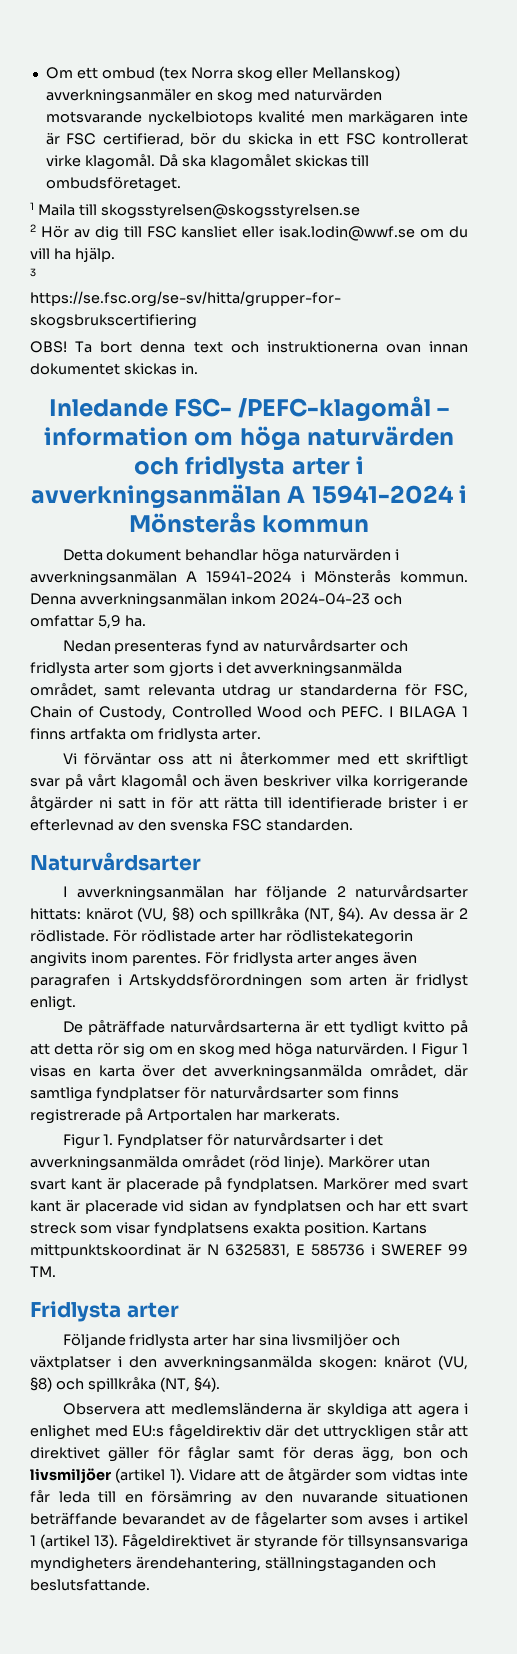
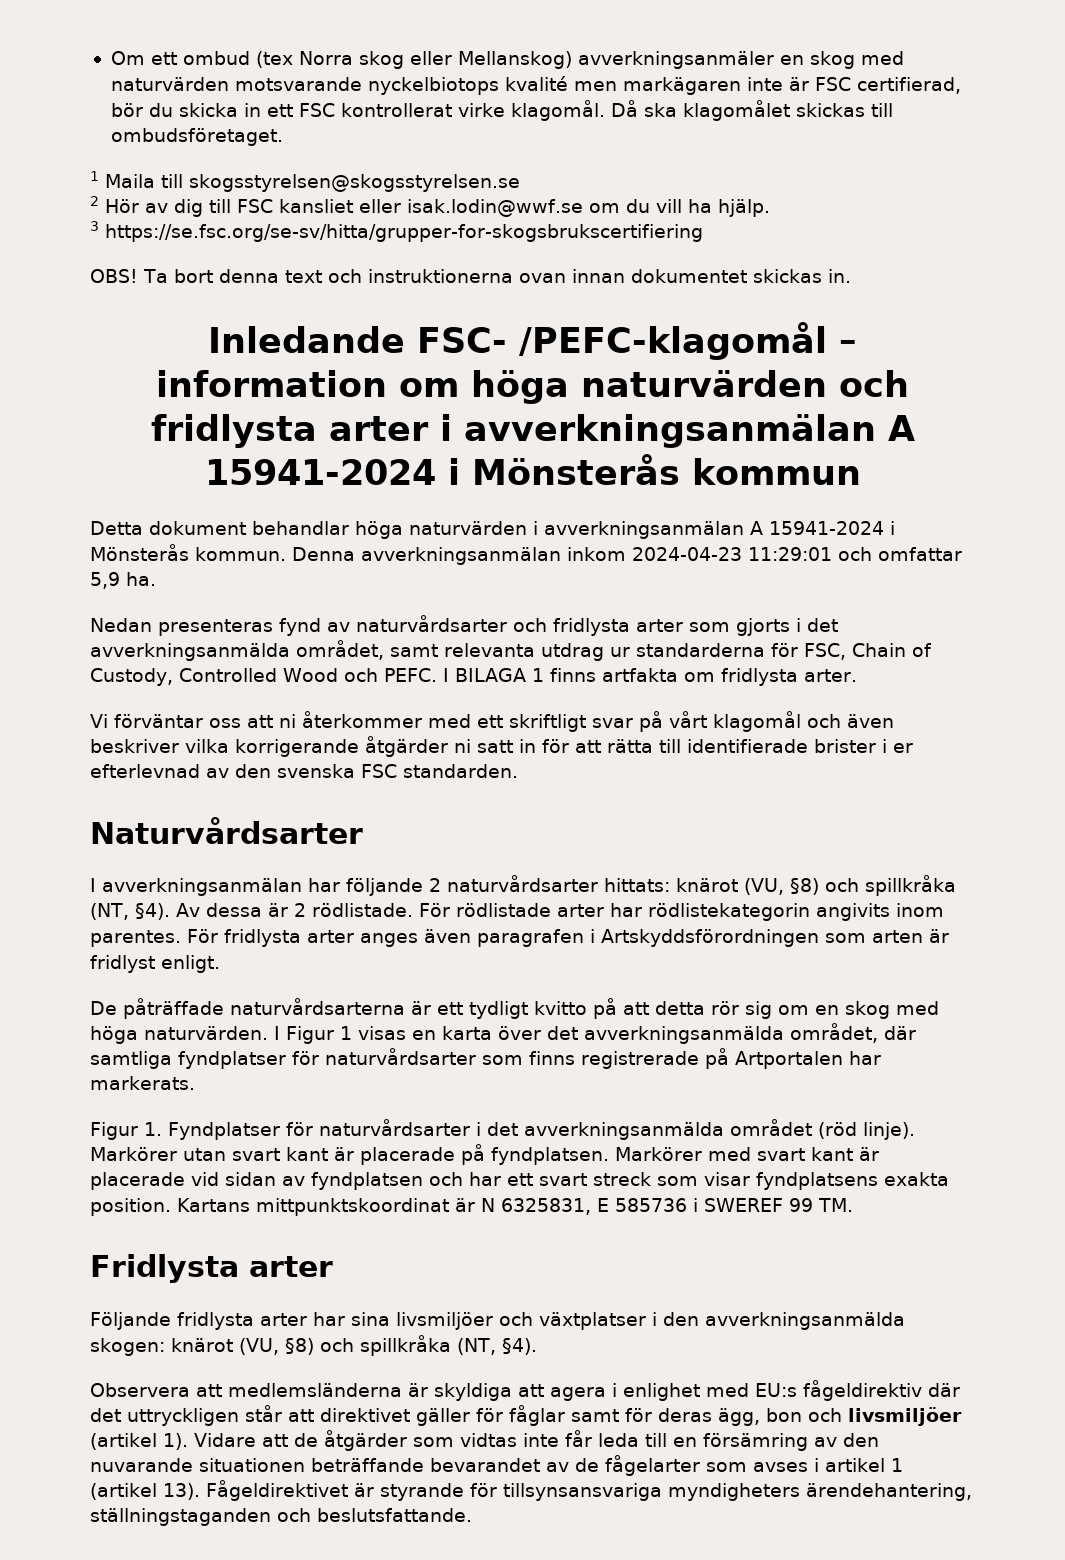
- Denna avverkningsanmälan inkom 2024-04-23 och omfattar 5,9 ha.
+ Denna avverkningsanmälan inkom 2024-04-23 11:29:01 och omfattar 5,9 ha.

